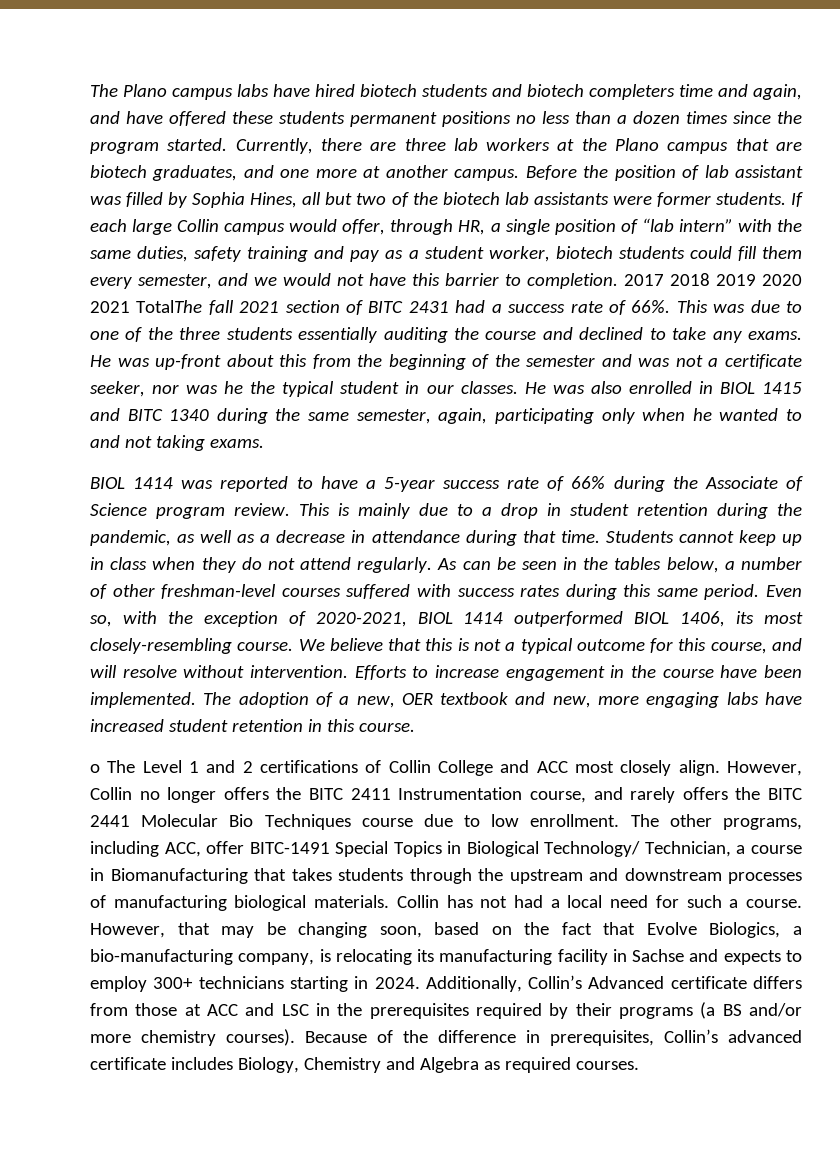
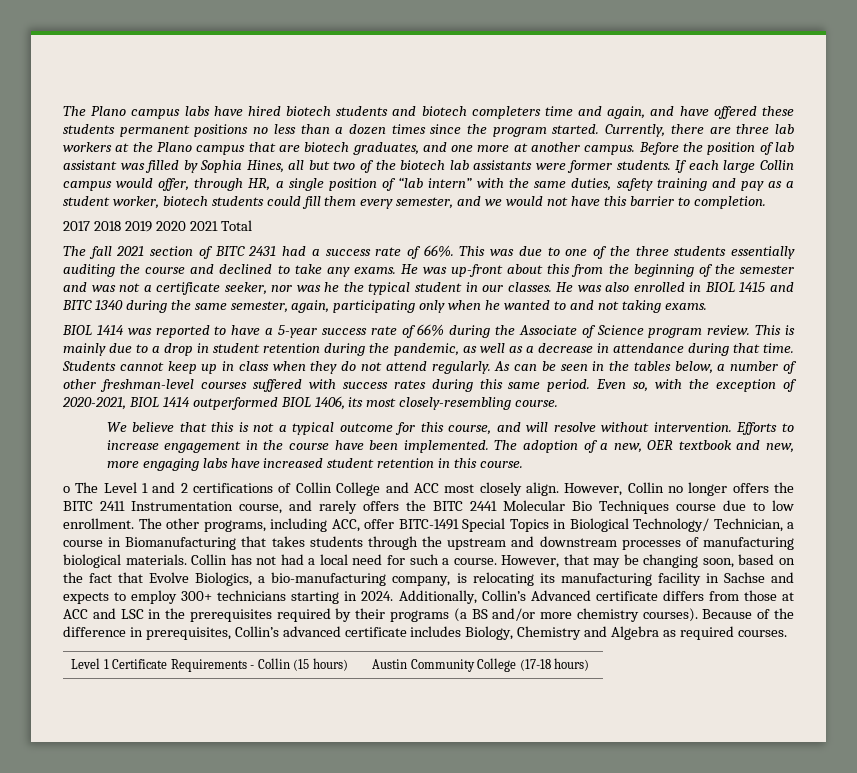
- If each large Collin campus would offer, through HR, a single position of “lab intern” with the same duties, safety training and pay as a student worker, biotech students could fill them every semester, and we would not have this barrier to completion. 2017 2018 2019 2020 2021 TotalThe fall 2021 section of BITC 2431 had a success rate of 66%.
+ If each large Collin campus would offer, through HR, a single position of “lab intern” with the same duties, safety training and pay as a student worker, biotech students could fill them every semester, and we would not have this barrier to completion.
+ 2017 2018 2019 2020 2021 Total
+ The fall 2021 section of BITC 2431 had a success rate of 66%.
- Even so, with the exception of 2020-2021, BIOL 1414 outperformed BIOL 1406, its most closely-resembling course. We believe that this is not a typical outcome for this course, and will resolve without intervention.
+ Even so, with the exception of 2020-2021, BIOL 1414 outperformed BIOL 1406, its most closely-resembling course.
+ We believe that this is not a typical outcome for this course, and will resolve without intervention.
+ Level 1 Certificate Requirements - Collin (15 hours) | Austin Community College (17-18 hours)

